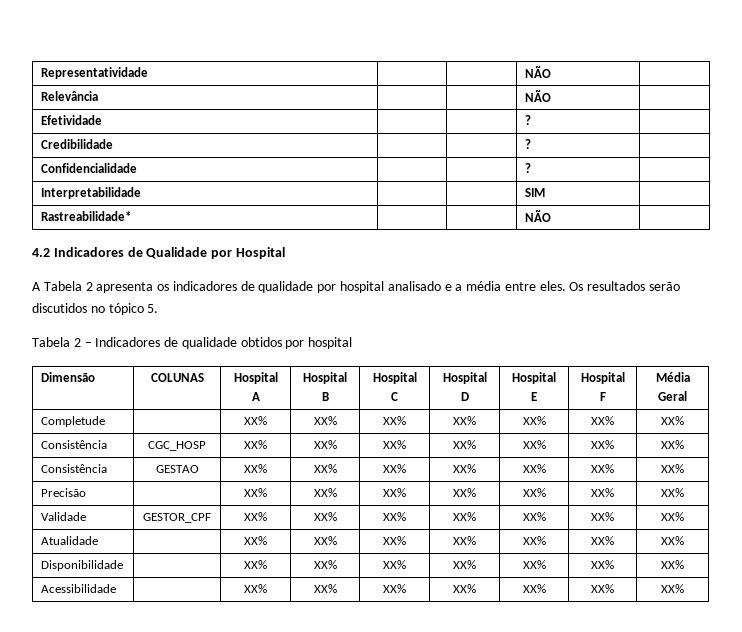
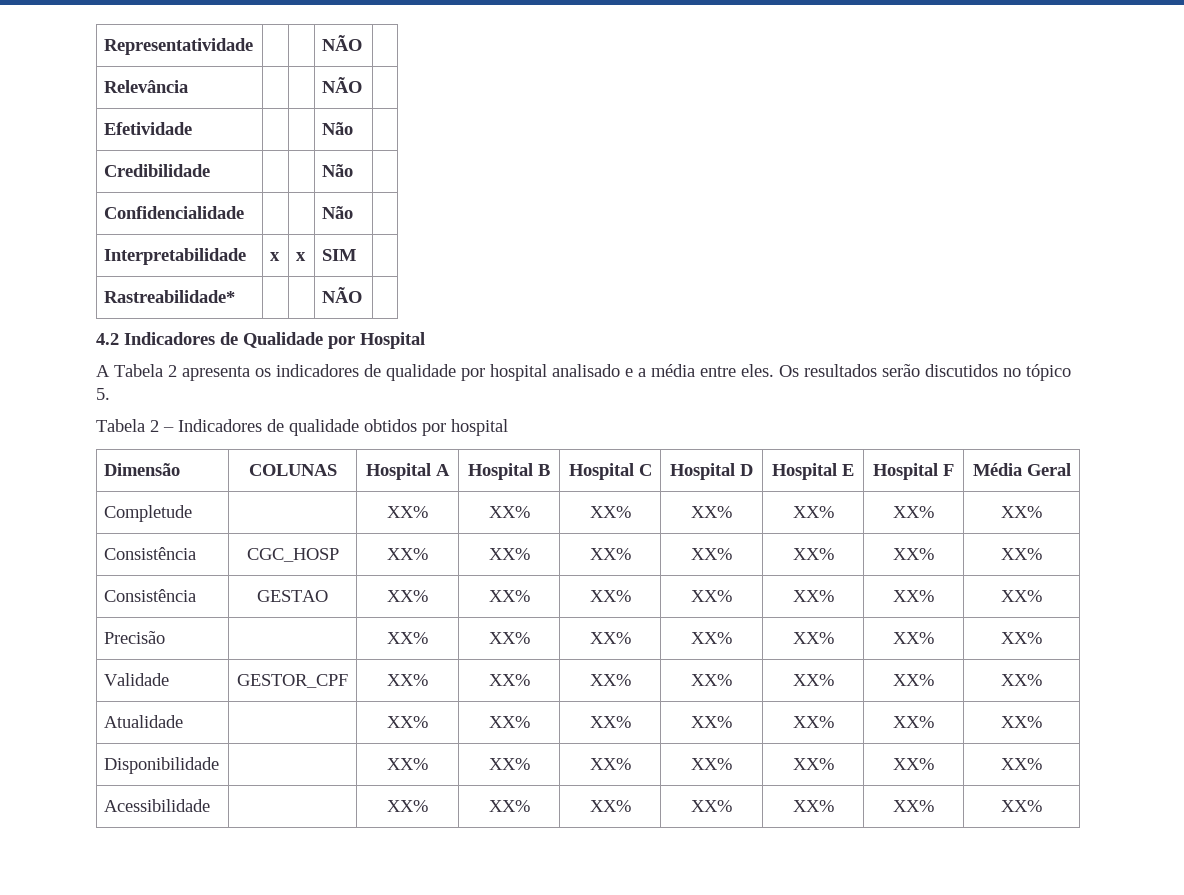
- Efetividade | | | ? |
+ Efetividade | | | Não |
- Credibilidade | | | ? |
+ Credibilidade | | | Não |
- Confidencialidade | | | ? |
+ Confidencialidade | | | Não |
- Interpretabilidade | | | SIM |
+ Interpretabilidade | x | x | SIM |

